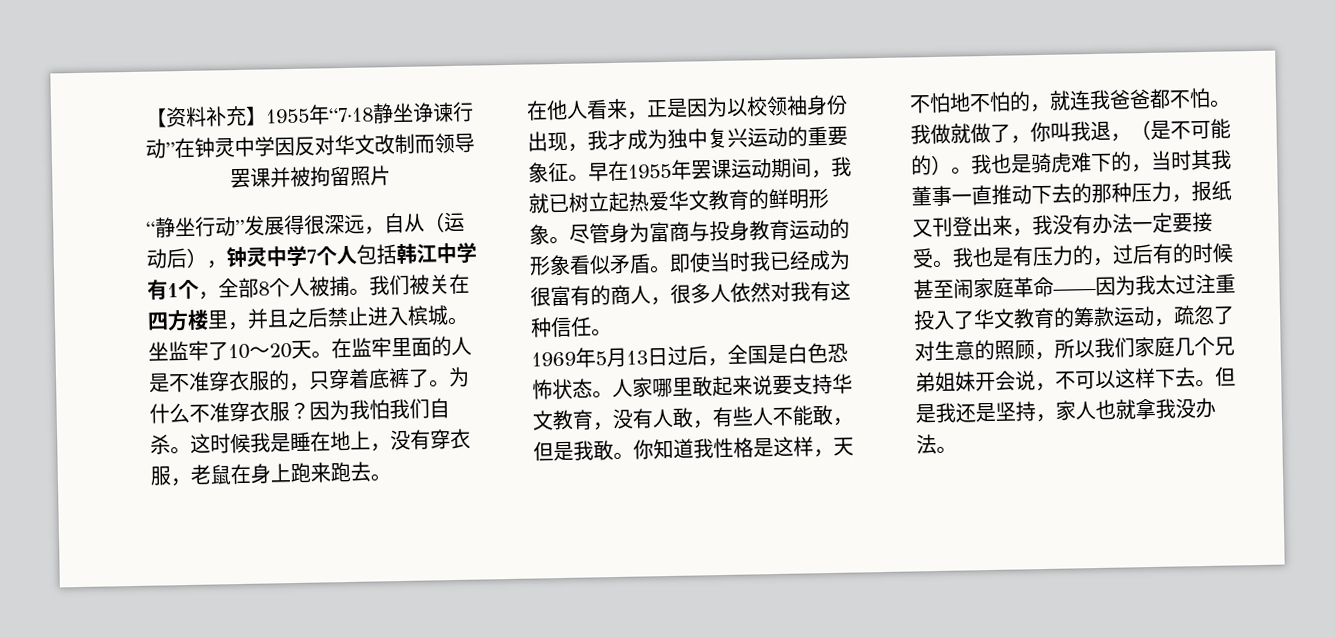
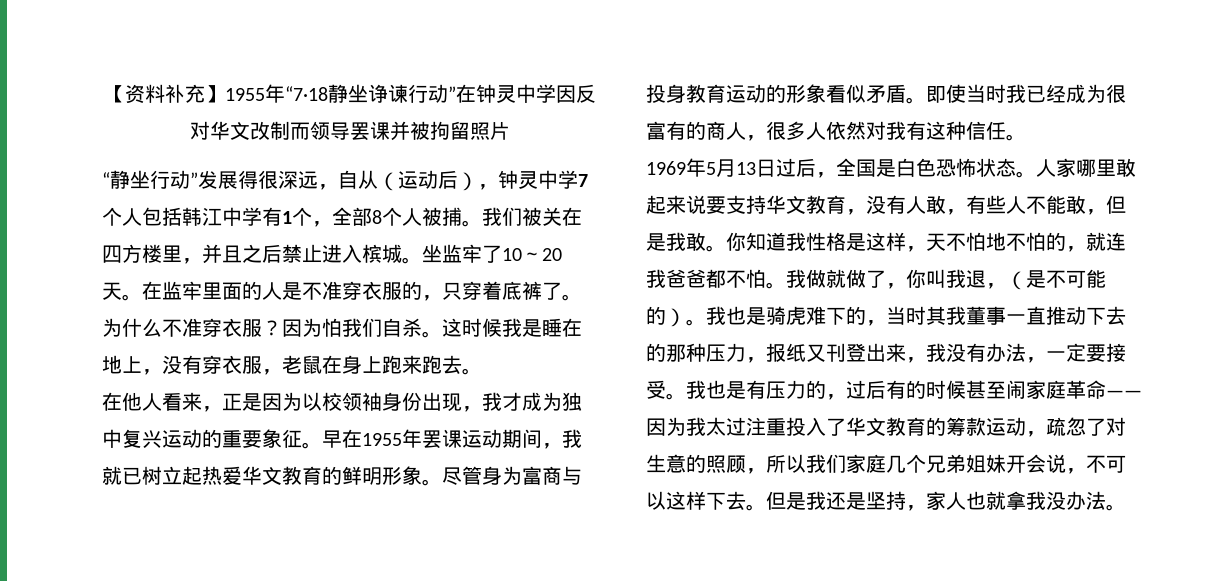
- 因为我怕我们自杀。
+ 因为怕我们自杀。
- 我也是骑虎难下的，当时其我董事一直推动下去的那种压力，报纸又刊登出来，我没有办法一定要接受。
+ 我也是骑虎难下的，当时其我董事一直推动下去的那种压力，报纸又刊登出来，我没有办法，一定要接受。

